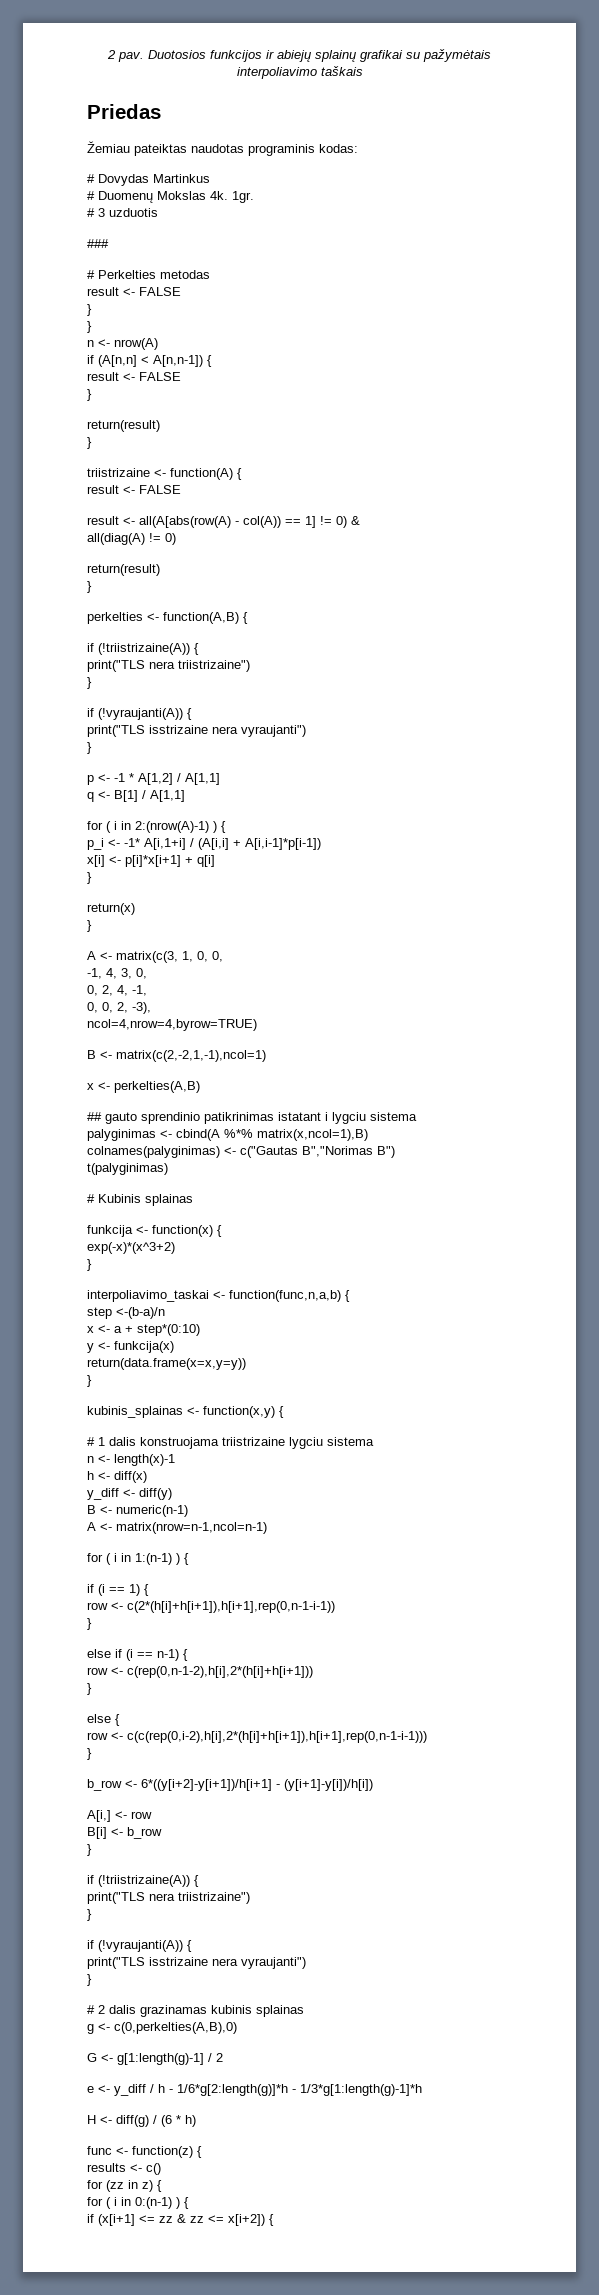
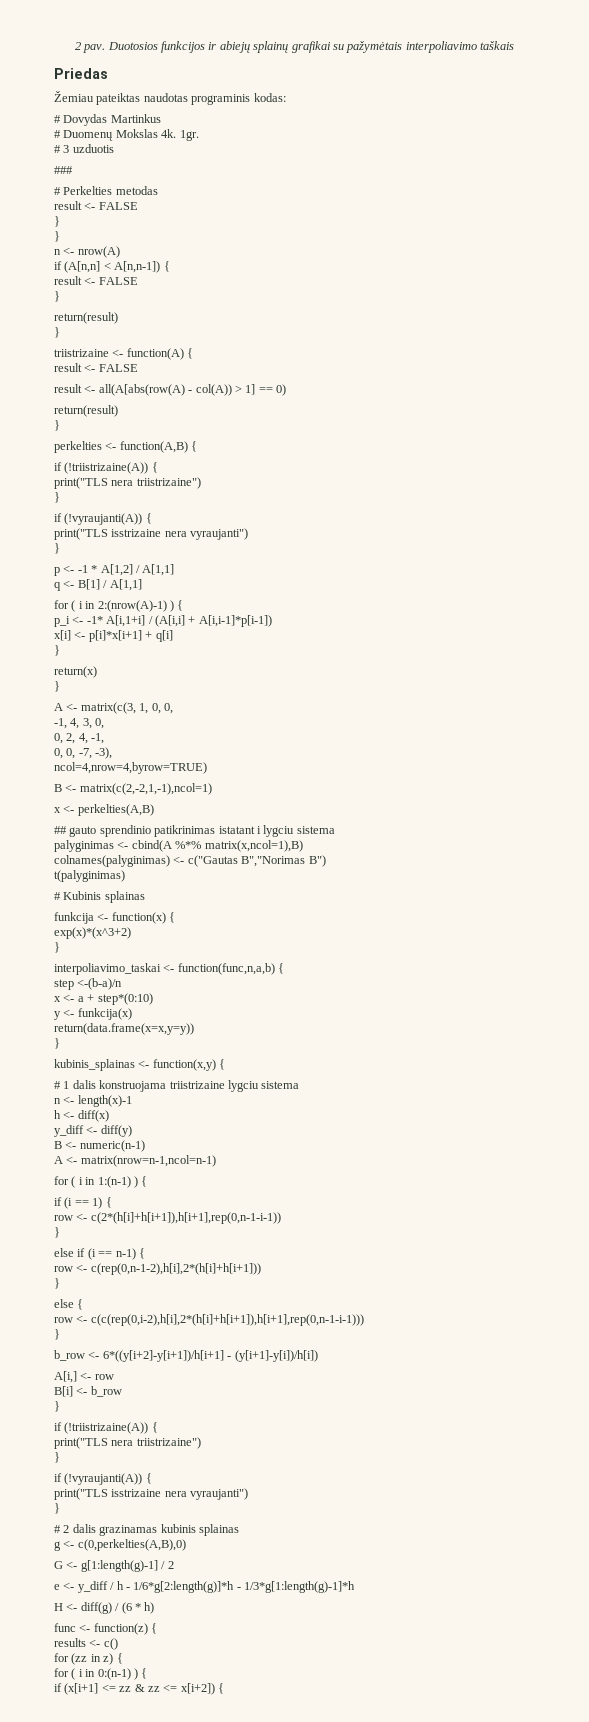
- result <- all(A[abs(row(A) - col(A)) == 1] != 0) &
- all(diag(A) != 0)
+ result <- all(A[abs(row(A) - col(A)) > 1] == 0)
- 0, 0, 2, -3),
+ 0, 0, -7, -3),
- exp(-x)*(x^3+2)
+ exp(x)*(x^3+2)

